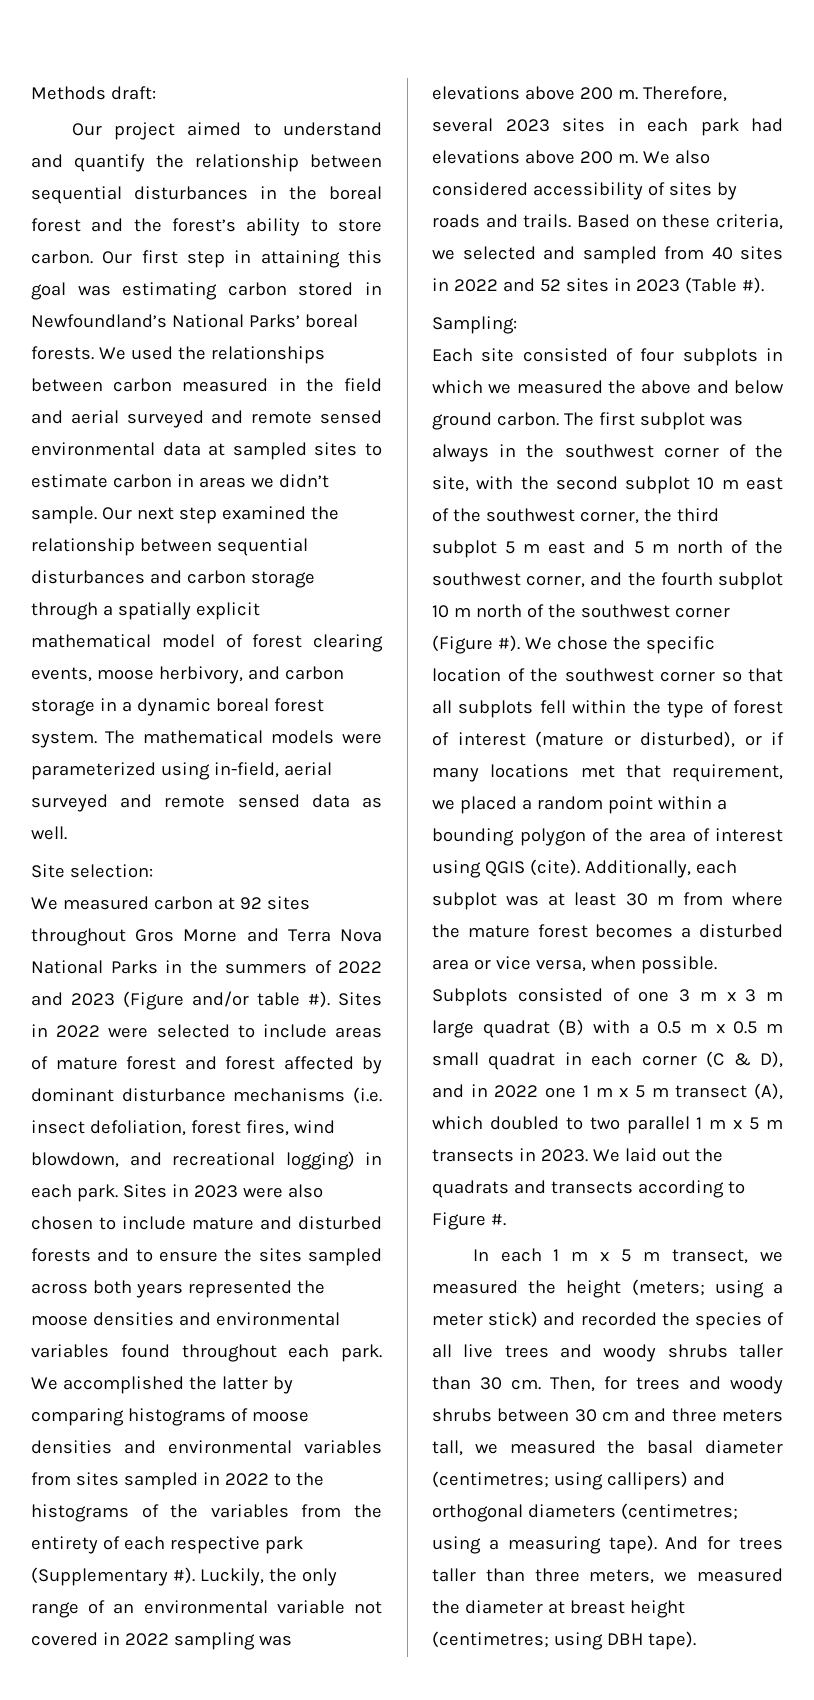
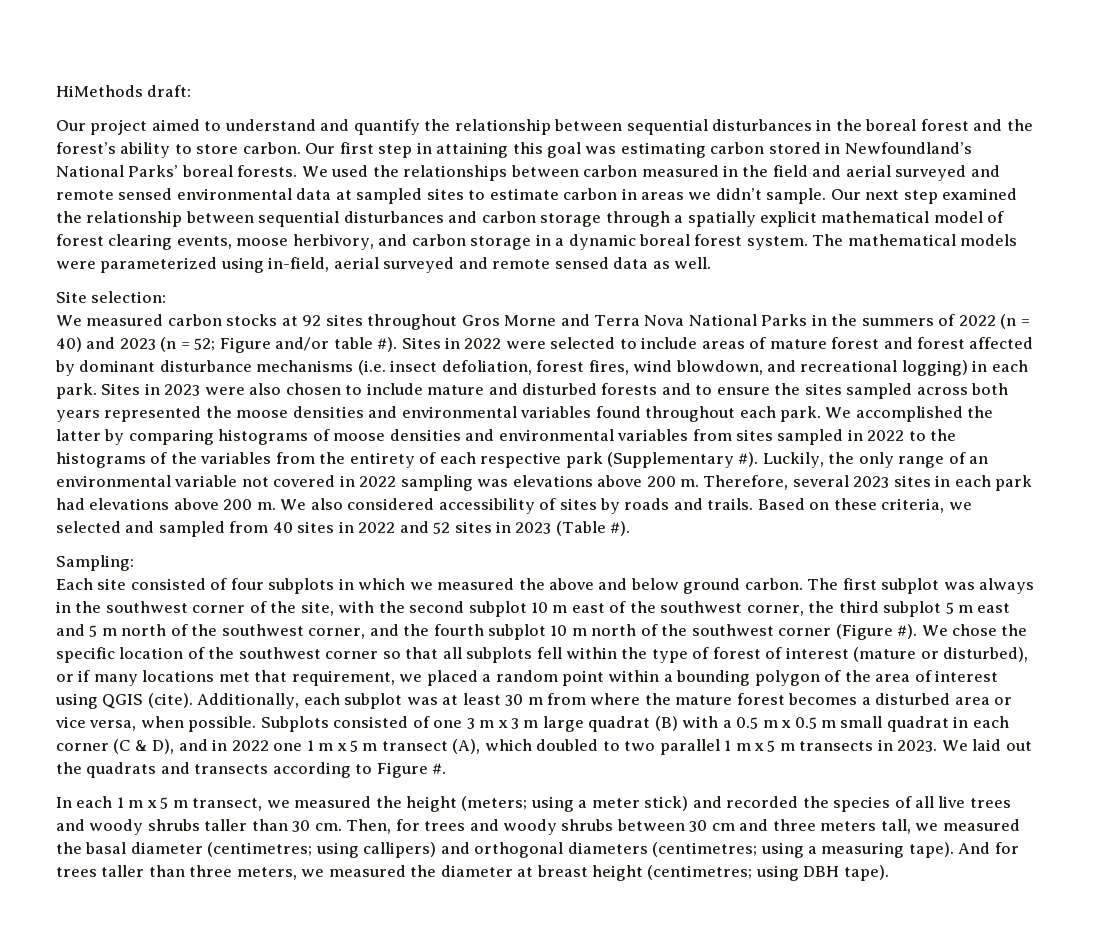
- Methods draft:
+ HiMethods draft:
- We measured carbon at 92 sites throughout Gros Morne and Terra Nova National Parks in the summers of 2022 and 2023 (Figure and/or table #).
+ We measured carbon stocks at 92 sites throughout Gros Morne and Terra Nova National Parks in the summers of 2022 (n = 40) and 2023 (n = 52; Figure and/or table #).

